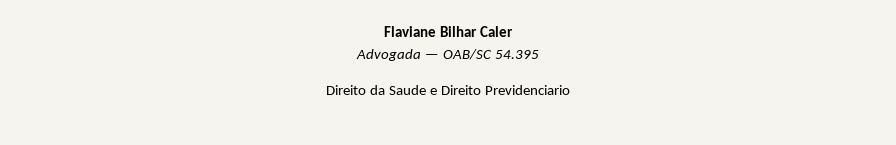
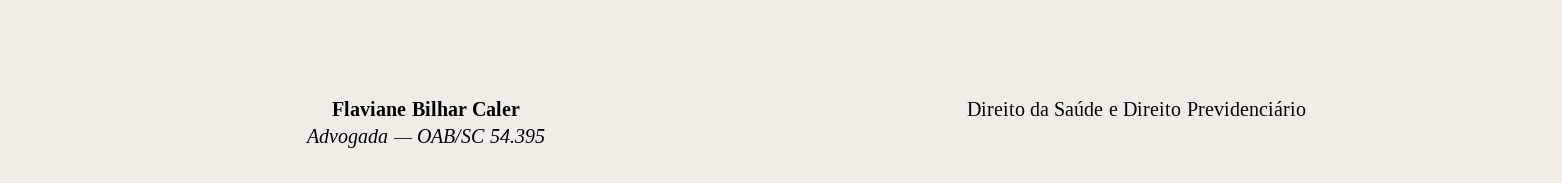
- Direito da Saude e Direito Previdenciario
+ Direito da Saúde e Direito Previdenciário

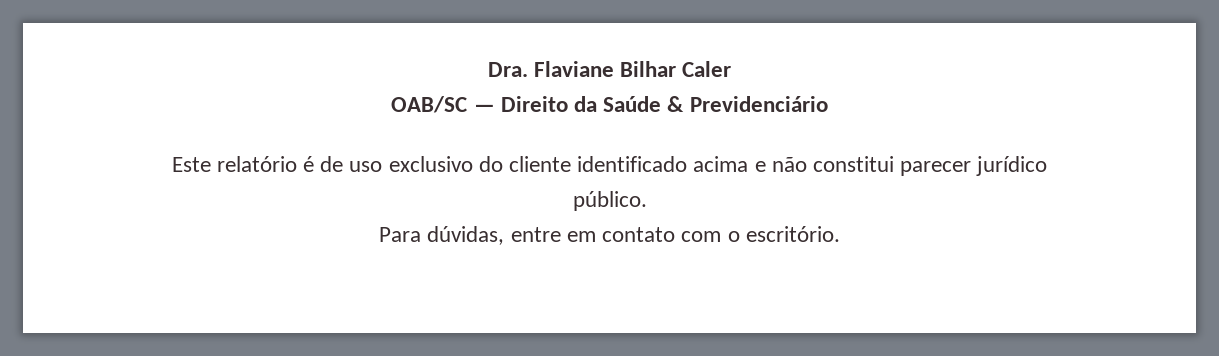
- Flaviane Bilhar Caler
+ Dra. Flaviane Bilhar Caler
- Advogada — OAB/SC 54.395
- Direito da Saúde e Direito Previdenciário
+ OAB/SC — Direito da Saúde & Previdenciário
+ Este relatório é de uso exclusivo do cliente identificado acima e não constitui parecer jurídico público.
+ Para dúvidas, entre em contato com o escritório.

